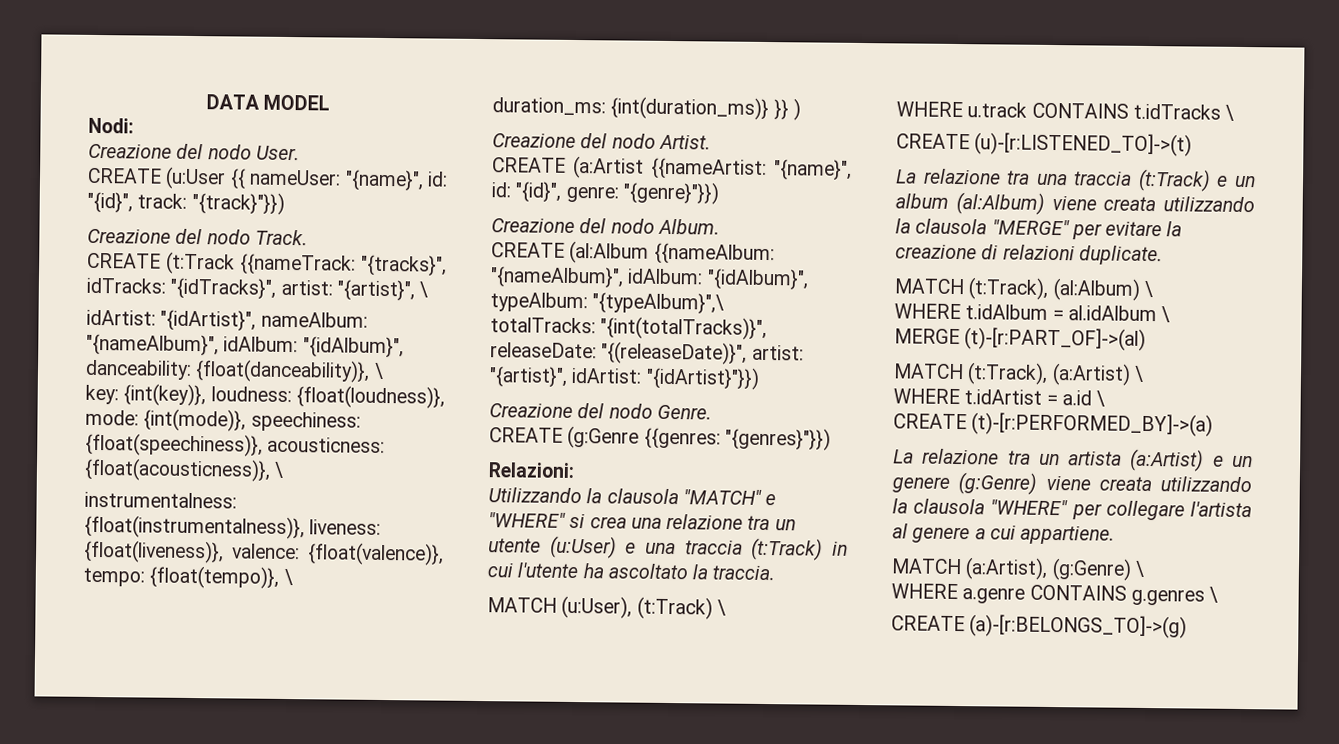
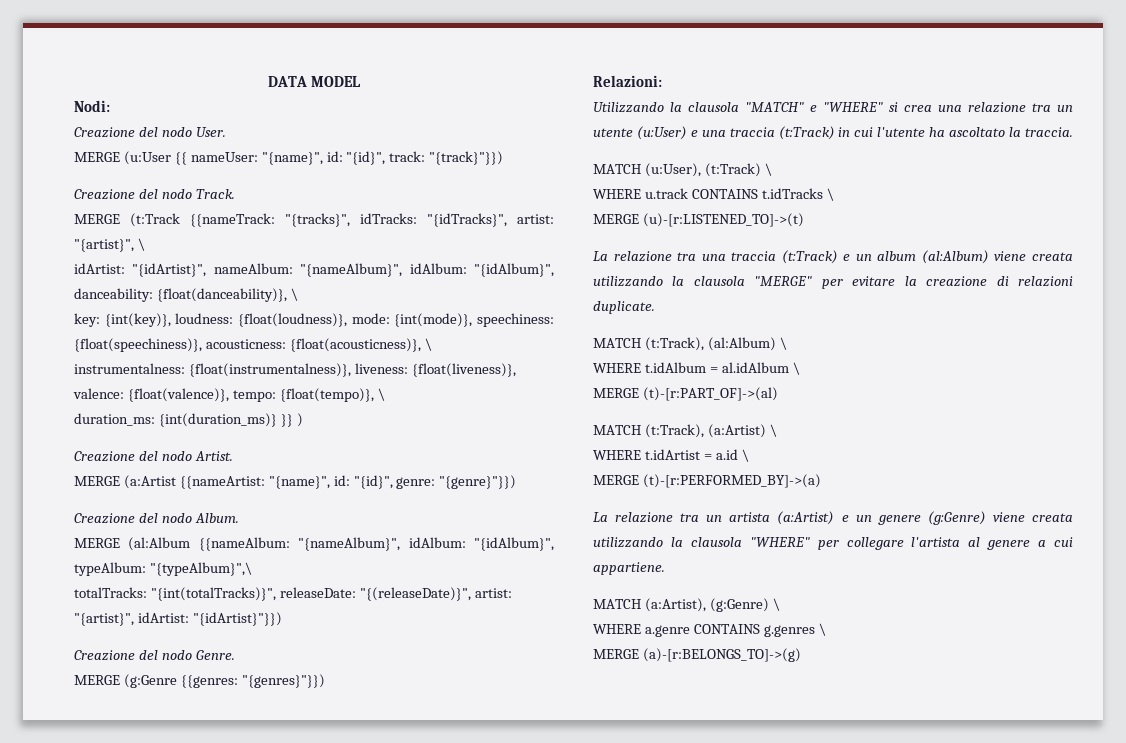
- CREATE (u:User {{ nameUser: "{name}", id: "{id}", track: "{track}"}})
+ MERGE (u:User {{ nameUser: "{name}", id: "{id}", track: "{track}"}})
- CREATE (t:Track {{nameTrack: "{tracks}", idTracks: "{idTracks}", artist: "{artist}", \
+ MERGE (t:Track {{nameTrack: "{tracks}", idTracks: "{idTracks}", artist: "{artist}", \
- CREATE (a:Artist {{nameArtist: "{name}", id: "{id}", genre: "{genre}"}})
+ MERGE (a:Artist {{nameArtist: "{name}", id: "{id}", genre: "{genre}"}})
- CREATE (al:Album {{nameAlbum: "{nameAlbum}", idAlbum: "{idAlbum}", typeAlbum: "{typeAlbum}",\
+ MERGE (al:Album {{nameAlbum: "{nameAlbum}", idAlbum: "{idAlbum}", typeAlbum: "{typeAlbum}",\
- CREATE (g:Genre {{genres: "{genres}"}})
+ MERGE (g:Genre {{genres: "{genres}"}})
- CREATE (u)-[r:LISTENED_TO]->(t)
+ MERGE (u)-[r:LISTENED_TO]->(t)
- CREATE (t)-[r:PERFORMED_BY]->(a)
+ MERGE (t)-[r:PERFORMED_BY]->(a)
- CREATE (a)-[r:BELONGS_TO]->(g)
+ MERGE (a)-[r:BELONGS_TO]->(g)

